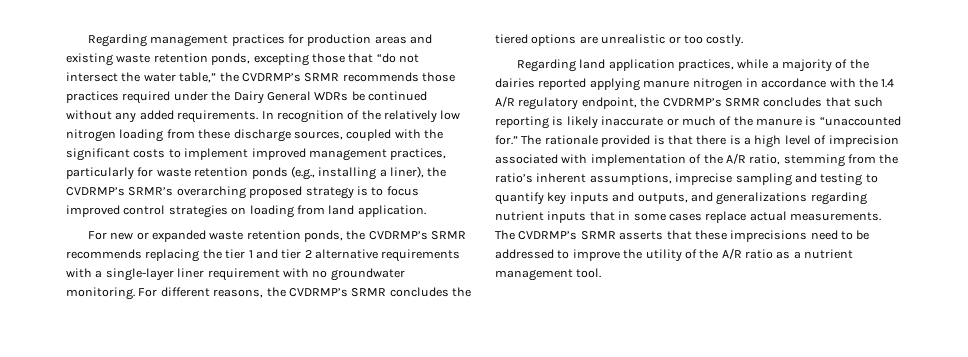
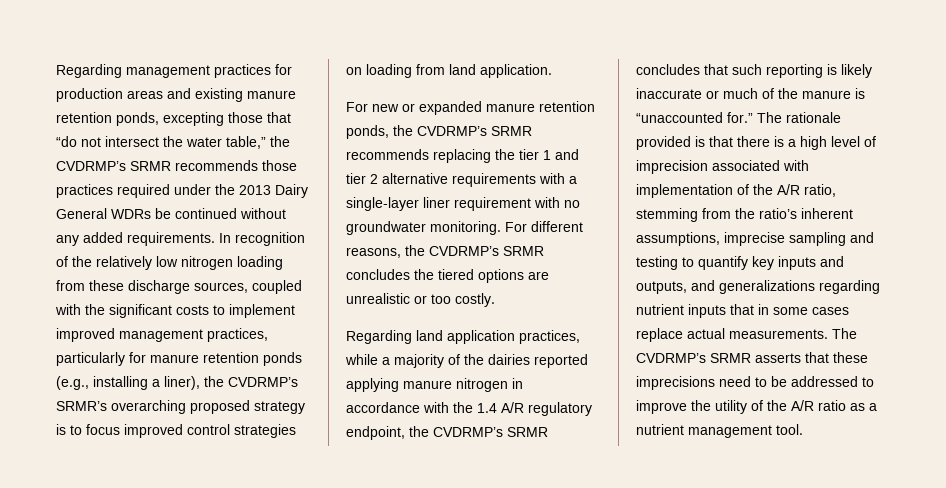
- Regarding management practices for production areas and existing waste retention ponds, excepting those that “do not intersect the water table,” the CVDRMP’s SRMR recommends those practices required under the Dairy General WDRs be continued without any added requirements.
+ Regarding management practices for production areas and existing manure retention ponds, excepting those that “do not intersect the water table,” the CVDRMP’s SRMR recommends those practices required under the 2013 Dairy General WDRs be continued without any added requirements.
- In recognition of the relatively low nitrogen loading from these discharge sources, coupled with the significant costs to implement improved management practices, particularly for waste retention ponds (e.g., installing a liner), the CVDRMP’s SRMR’s overarching proposed strategy is to focus improved control strategies on loading from land application.
+ In recognition of the relatively low nitrogen loading from these discharge sources, coupled with the significant costs to implement improved management practices, particularly for manure retention ponds (e.g., installing a liner), the CVDRMP’s SRMR’s overarching proposed strategy is to focus improved control strategies on loading from land application.
- For new or expanded waste retention ponds, the CVDRMP’s SRMR recommends replacing the tier 1 and tier 2 alternative requirements with a single-layer liner requirement with no groundwater monitoring.
+ For new or expanded manure retention ponds, the CVDRMP’s SRMR recommends replacing the tier 1 and tier 2 alternative requirements with a single-layer liner requirement with no groundwater monitoring.

